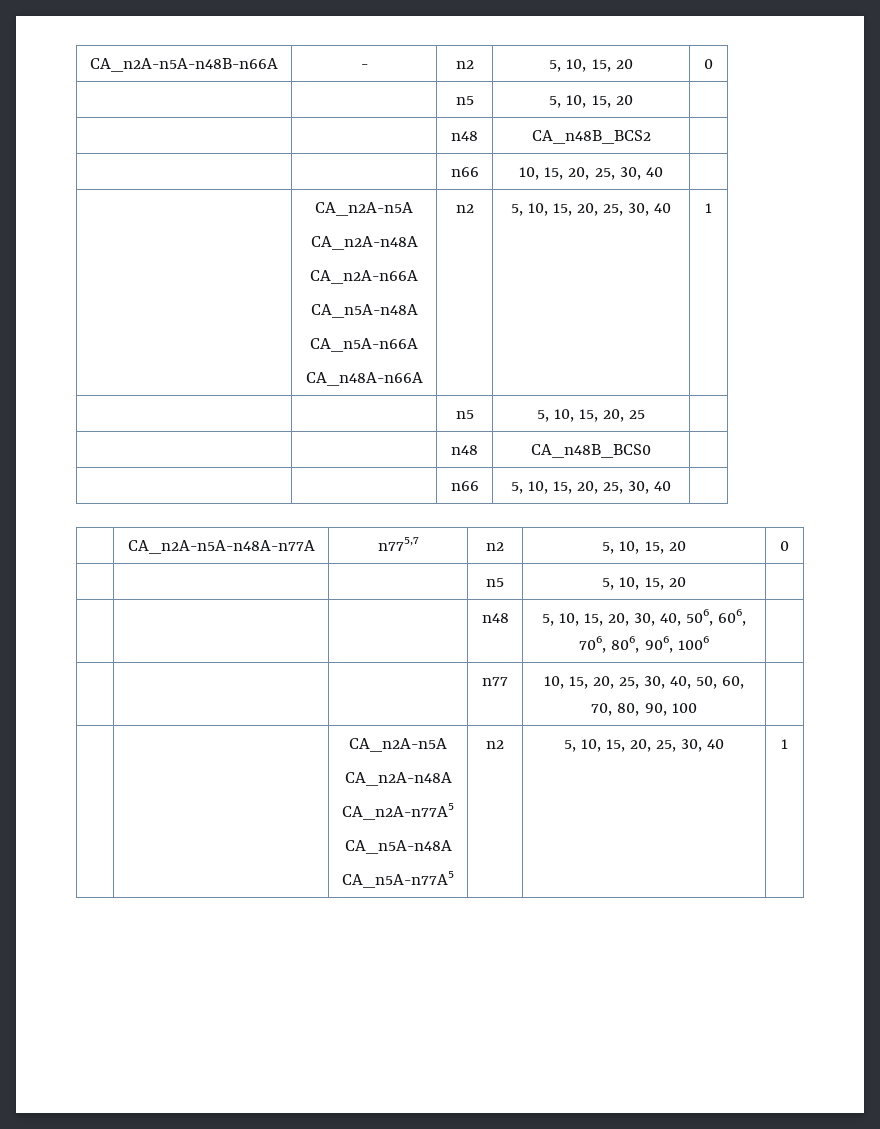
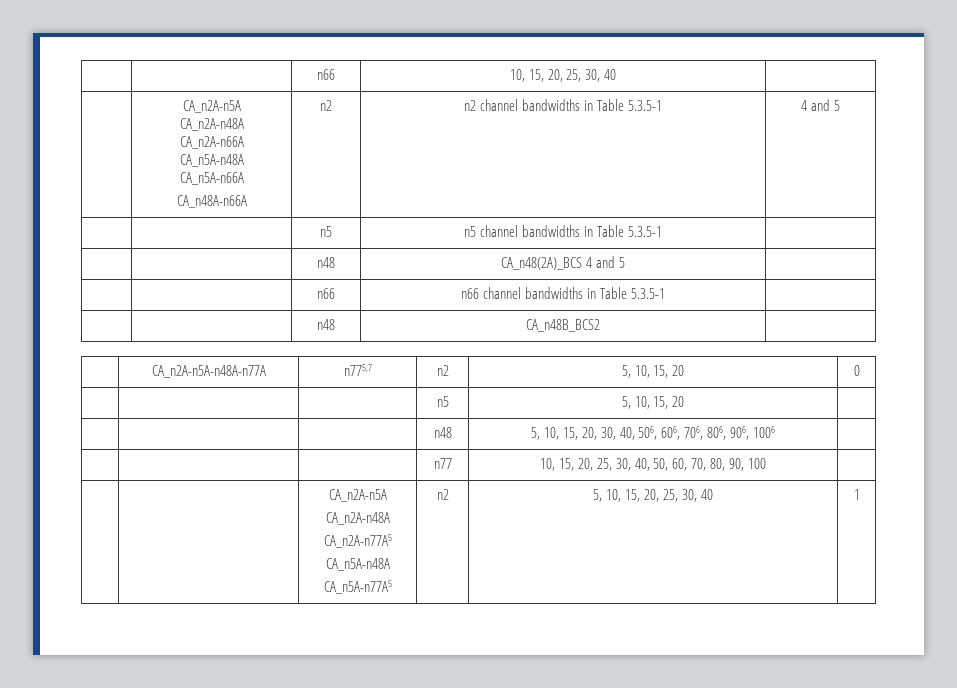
- CA_n2A-n5A-n48B-n66A | - | n2 | 5, 10, 15, 20 | 0
- | | n5 | 5, 10, 15, 20 |
- | | n48 | CA_n48B_BCS2 |
  | | n66 | 10, 15, 20, 25, 30, 40 |
  | CA_n2A-n5A
  CA_n2A-n48A
  CA_n2A-n66A
  CA_n5A-n48A
  CA_n5A-n66A
- CA_n48A-n66A | n2 | 5, 10, 15, 20, 25, 30, 40 | 1
- | | n5 | 5, 10, 15, 20, 25 |
- | | n48 | CA_n48B_BCS0 |
- | | n66 | 5, 10, 15, 20, 25, 30, 40 |
+ CA_n48A-n66A | n2 | n2 channel bandwidths in Table 5.3.5-1 | 4 and 5
+ | | n5 | n5 channel bandwidths in Table 5.3.5-1 |
+ | | n48 | CA_n48(2A)_BCS 4 and 5 |
+ | | n66 | n66 channel bandwidths in Table 5.3.5-1 |
+ | | n48 | CA_n48B_BCS2 |

